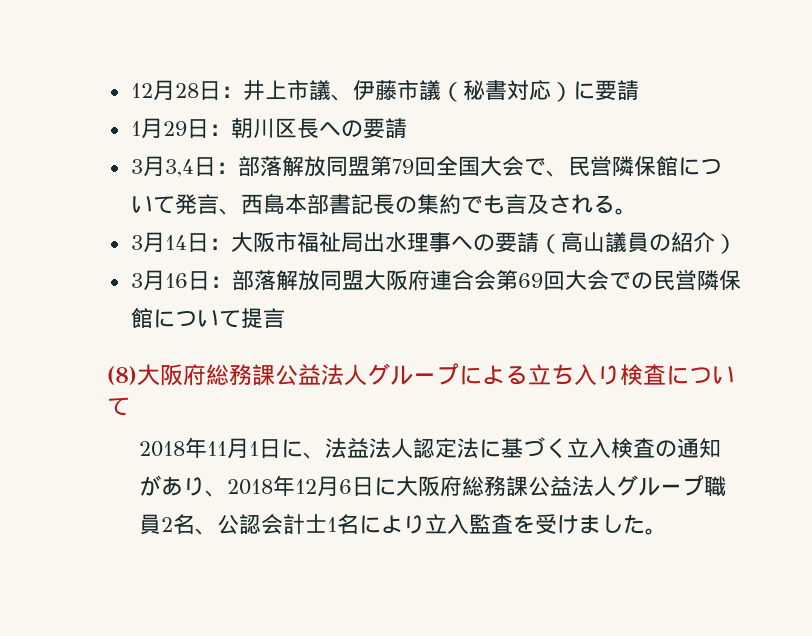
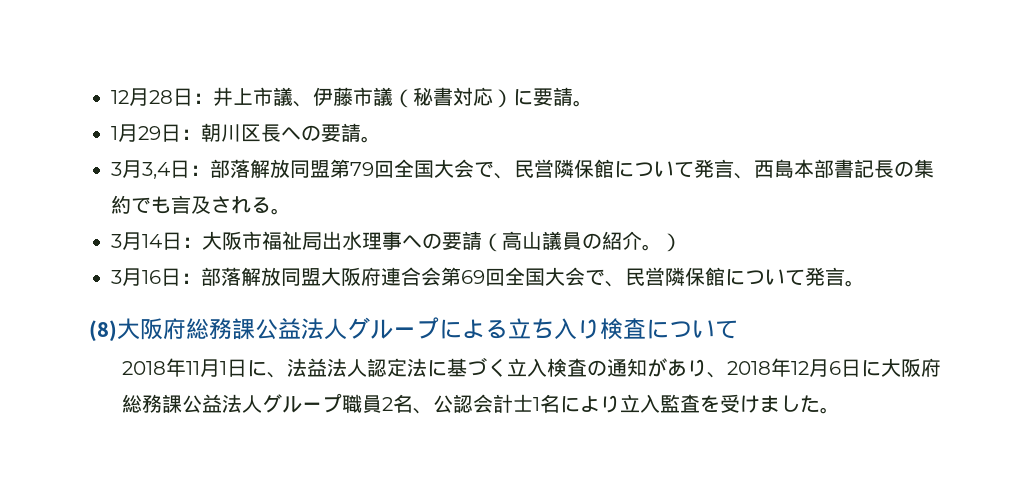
- 12月28日：井上市議、伊藤市議（秘書対応）に要請
+ 12月28日：井上市議、伊藤市議（秘書対応）に要請。
- 1月29日：朝川区長への要請
+ 1月29日：朝川区長への要請。
- 3月14日：大阪市福祉局出水理事への要請（高山議員の紹介）
+ 3月14日：大阪市福祉局出水理事への要請（高山議員の紹介。）
- 3月16日：部落解放同盟大阪府連合会第69回大会での民営隣保館について提言
+ 3月16日：部落解放同盟大阪府連合会第69回全国大会で、民営隣保館について発言。

